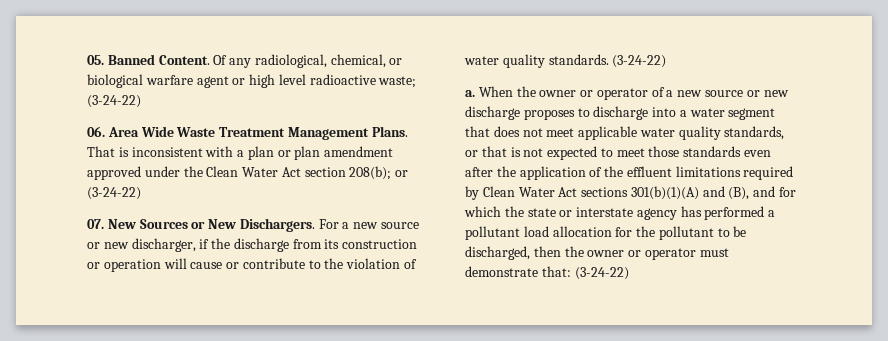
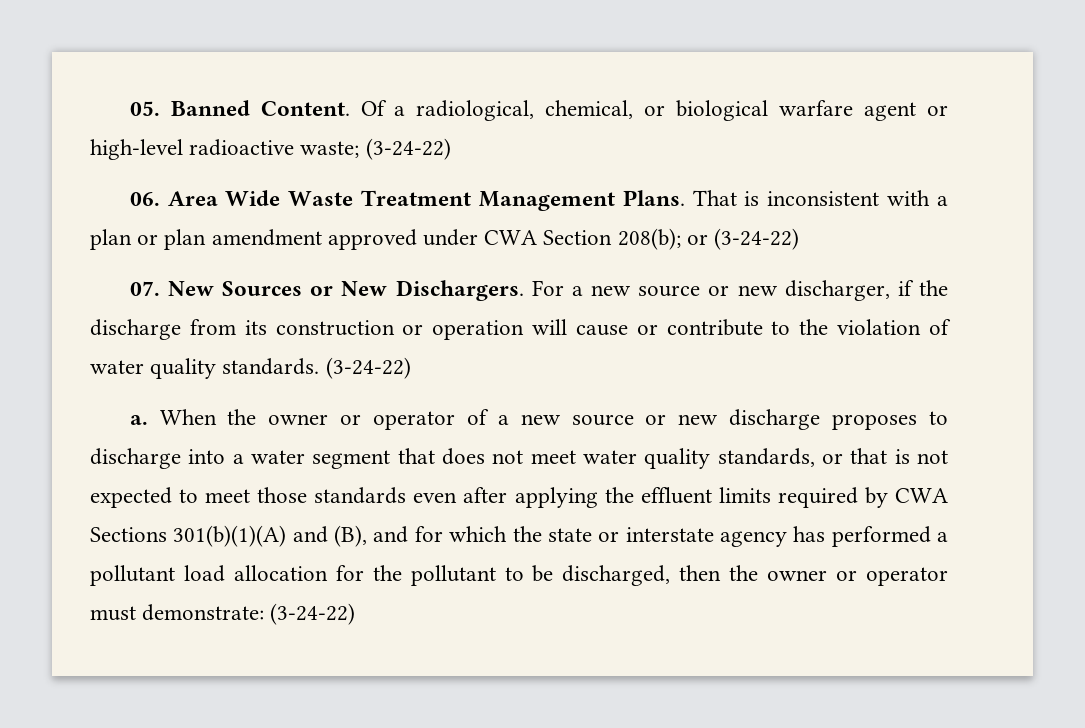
- Of any radiological, chemical, or biological warfare agent or high level radioactive waste; (3-24-22)
+ Of a radiological, chemical, or biological warfare agent or high-level radioactive waste; (3-24-22)
- That is inconsistent with a plan or plan amendment approved under the Clean Water Act section 208(b); or (3-24-22)
+ That is inconsistent with a plan or plan amendment approved under CWA Section 208(b); or (3-24-22)
- When the owner or operator of a new source or new discharge proposes to discharge into a water segment that does not meet applicable water quality standards, or that is not expected to meet those standards even after the application of the effluent limitations required by Clean Water Act sections 301(b)(1)(A) and (B), and for which the state or interstate agency has performed a pollutant load allocation for the pollutant to be discharged, then the owner or operator must demonstrate that:
+ When the owner or operator of a new source or new discharge proposes to discharge into a water segment that does not meet water quality standards, or that is not expected to meet those standards even after applying the effluent limits required by CWA Sections 301(b)(1)(A) and (B), and for which the state or interstate agency has performed a pollutant load allocation for the pollutant to be discharged, then the owner or operator must demonstrate:

